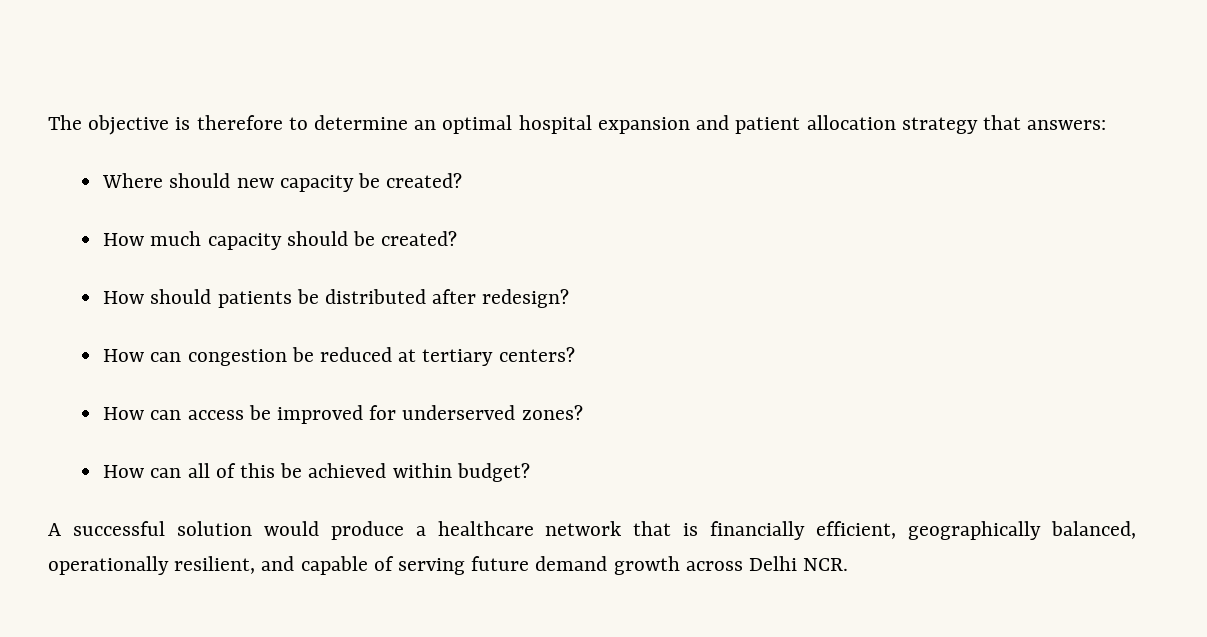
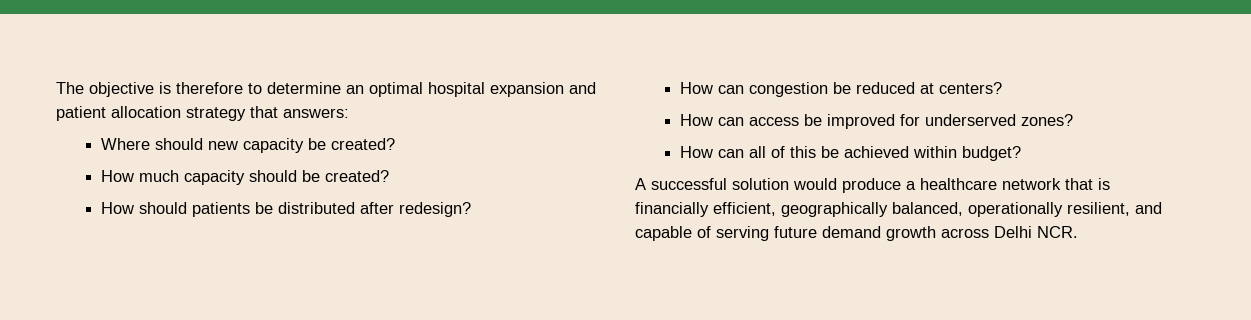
- How can congestion be reduced at tertiary centers?
+ How can congestion be reduced at centers?

